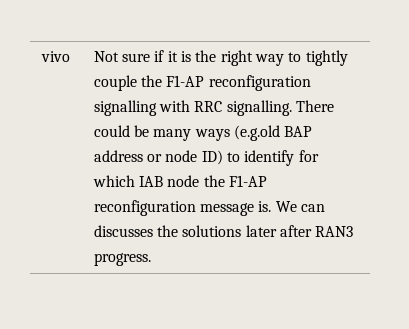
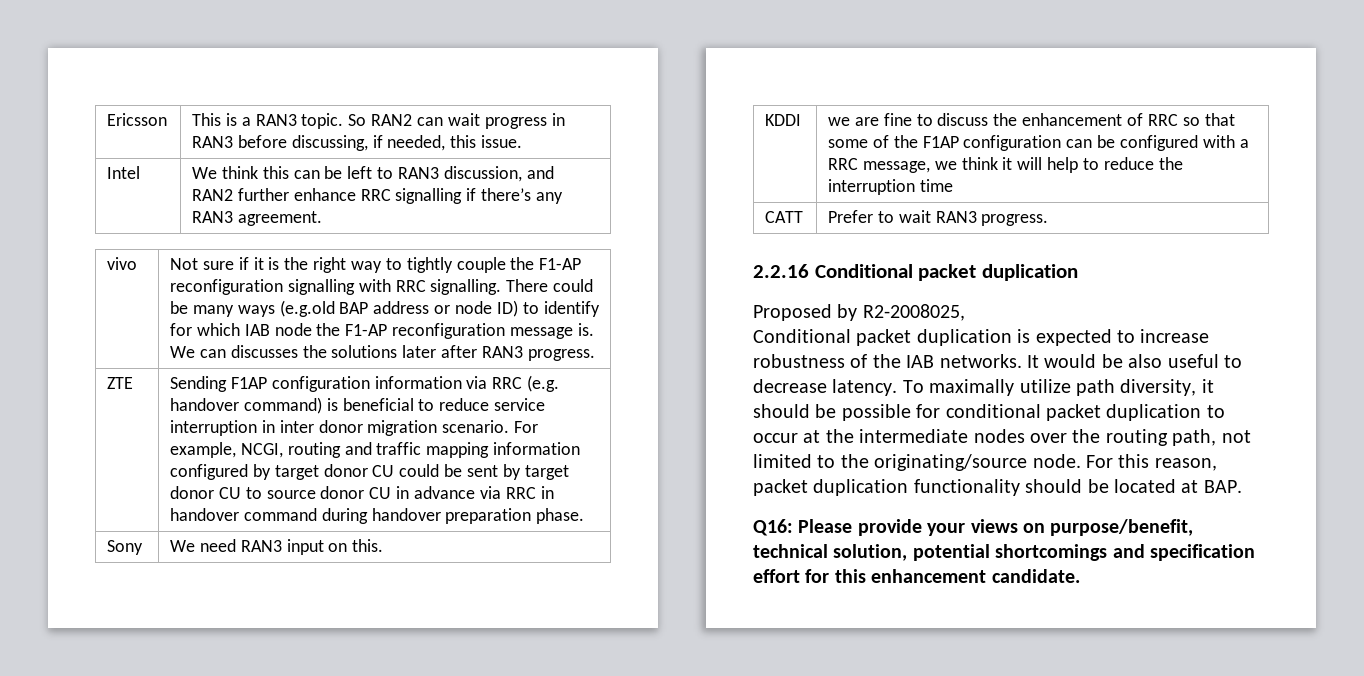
+ Ericsson | This is a RAN3 topic. So RAN2 can wait progress in RAN3 before discussing, if needed, this issue.
+ Intel | We think this can be left to RAN3 discussion, and RAN2 further enhance RRC signalling if there’s any RAN3 agreement.
+ ZTE | Sending F1AP configuration information via RRC (e.g. handover command) is beneficial to reduce service interruption in inter donor migration scenario. For example, NCGI, routing and traffic mapping information configured by target donor CU could be sent by target donor CU to source donor CU in advance via RRC in handover command during handover preparation phase.
+ Sony | We need RAN3 input on this.
+ KDDI | we are fine to discuss the enhancement of RRC so that some of the F1AP configuration can be configured with a RRC message, we think it will help to reduce the interruption time
+ CATT | Prefer to wait RAN3 progress.
+ 2.2.16 Conditional packet duplication
+ Proposed by R2-2008025,
+ Conditional packet duplication is expected to increase robustness of the IAB networks. It would be also useful to decrease latency. To maximally utilize path diversity, it should be possible for conditional packet duplication to occur at the intermediate nodes over the routing path, not limited to the originating/source node. For this reason, packet duplication functionality should be located at BAP.
+ Q16: Please provide your views on purpose/benefit, technical solution, potential shortcomings and specification effort for this enhancement candidate.

